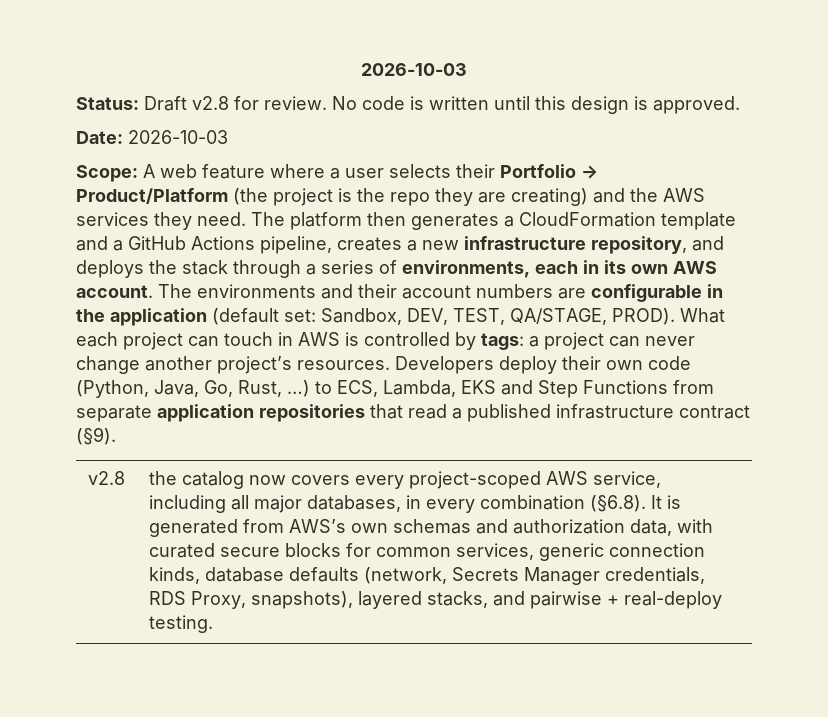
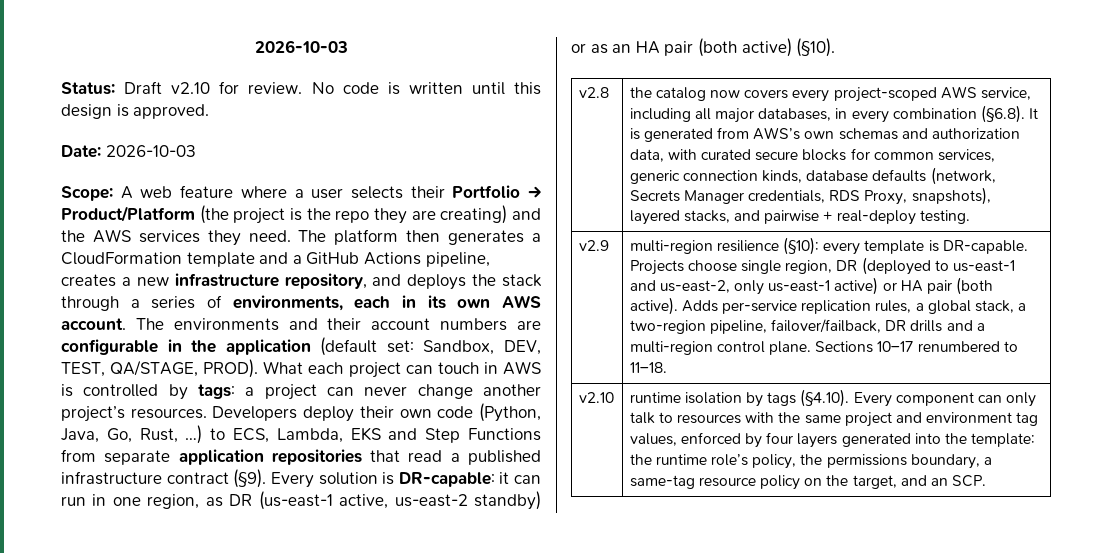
- Status: Draft v2.8 for review.
+ Status: Draft v2.10 for review.
+ Every solution is DR-capable: it can run in one region, as DR (us-east-1 active, us-east-2 standby) or as an HA pair (both active) (§10).
+ v2.9 | multi-region resilience (§10): every template is DR-capable. Projects choose single region, DR (deployed to us-east-1 and us-east-2, only us-east-1 active) or HA pair (both active). Adds per-service replication rules, a global stack, a two-region pipeline, failover/failback, DR drills and a multi-region control plane. Sections 10–17 renumbered to 11–18.
+ v2.10 | runtime isolation by tags (§4.10). Every component can only talk to resources with the same project and environment tag values, enforced by four layers generated into the template: the runtime role’s policy, the permissions boundary, a same-tag resource policy on the target, and an SCP.

